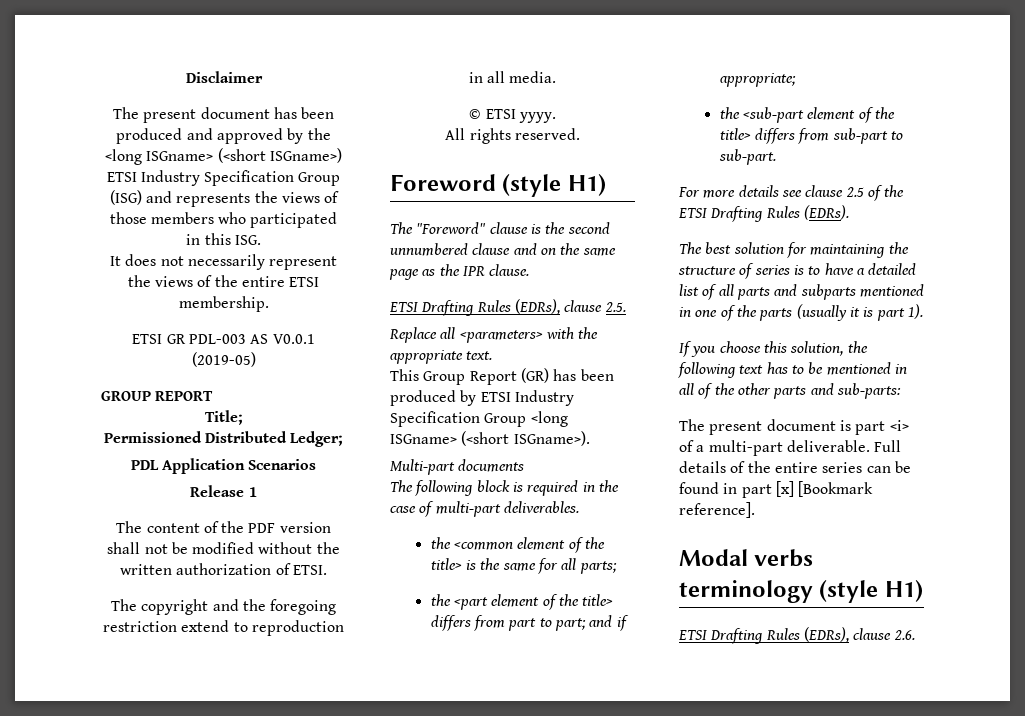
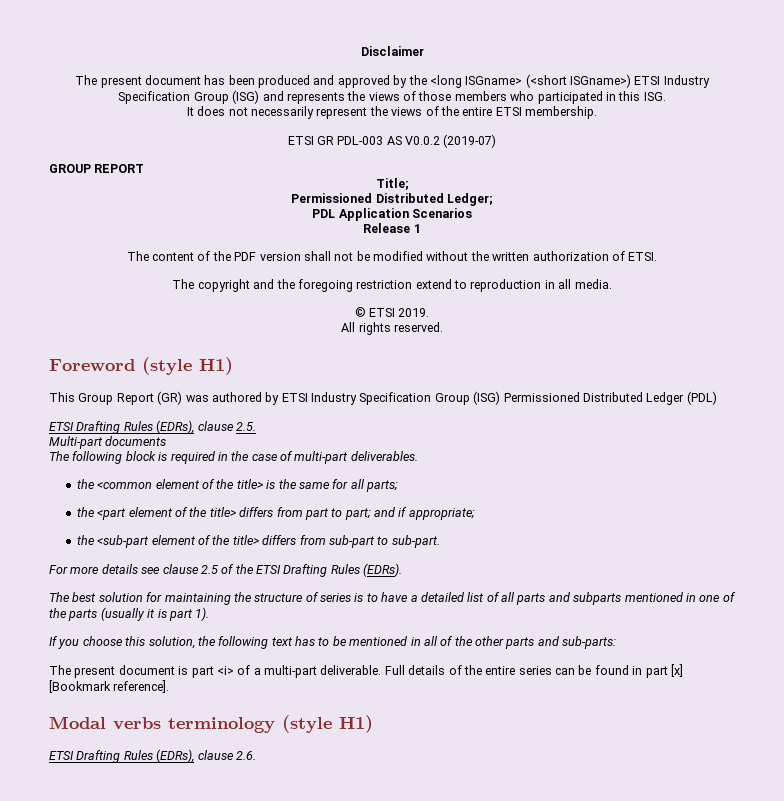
- ETSI GR PDL-003 AS V0.0.1 (2019-05)
+ ETSI GR PDL-003 AS V0.0.2 (2019-07)
- © ETSI yyyy.
+ © ETSI 2019.
- The "Foreword" clause is the second unnumbered clause and on the same page as the IPR clause.
+ This Group Report (GR) was authored by ETSI Industry Specification Group (ISG) Permissioned Distributed Ledger (PDL)
- Replace all <parameters> with the appropriate text.
- This Group Report (GR) has been produced by ETSI Industry Specification Group <long ISGname> (<short ISGname>).

